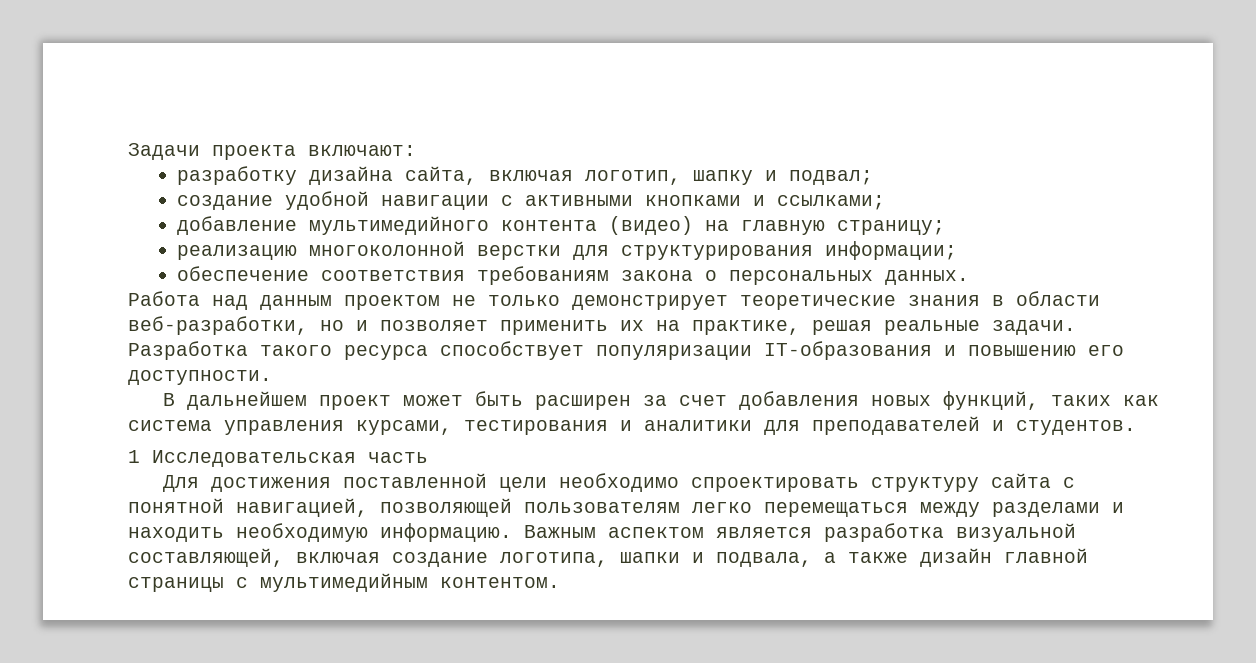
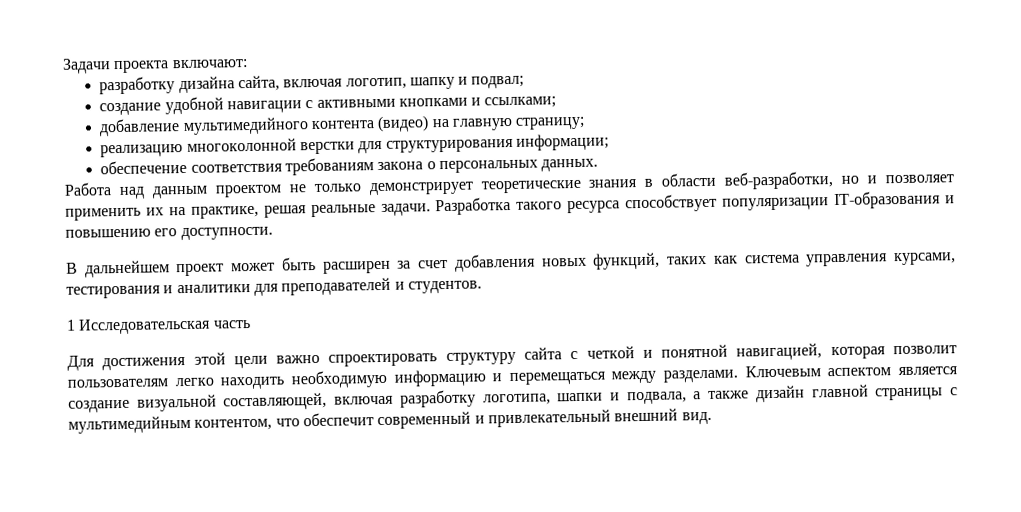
- Для достижения поставленной цели необходимо спроектировать структуру сайта с понятной навигацией, позволяющей пользователям легко перемещаться между разделами и находить необходимую информацию. Важным аспектом является разработка визуальной составляющей, включая создание логотипа, шапки и подвала, а также дизайн главной страницы с мультимедийным контентом.
+ Для достижения этой цели важно спроектировать структуру сайта с четкой и понятной навигацией, которая позволит пользователям легко находить необходимую информацию и перемещаться между разделами. Ключевым аспектом является создание визуальной составляющей, включая разработку логотипа, шапки и подвала, а также дизайн главной страницы с мультимедийным контентом, что обеспечит современный и привлекательный внешний вид.

